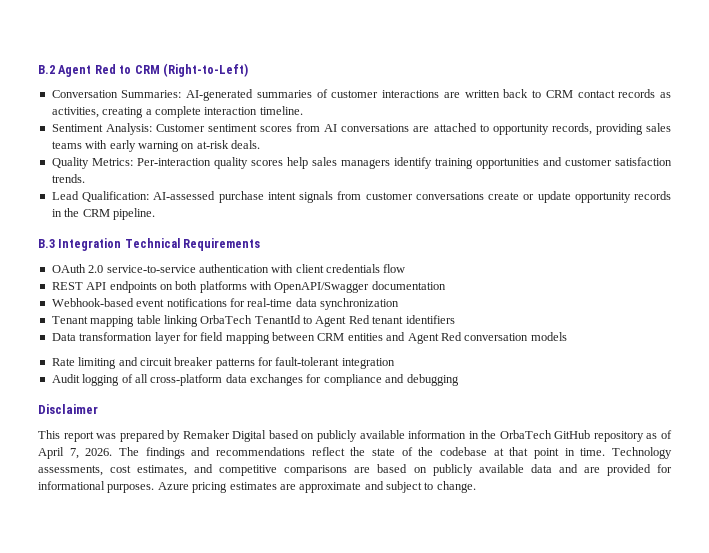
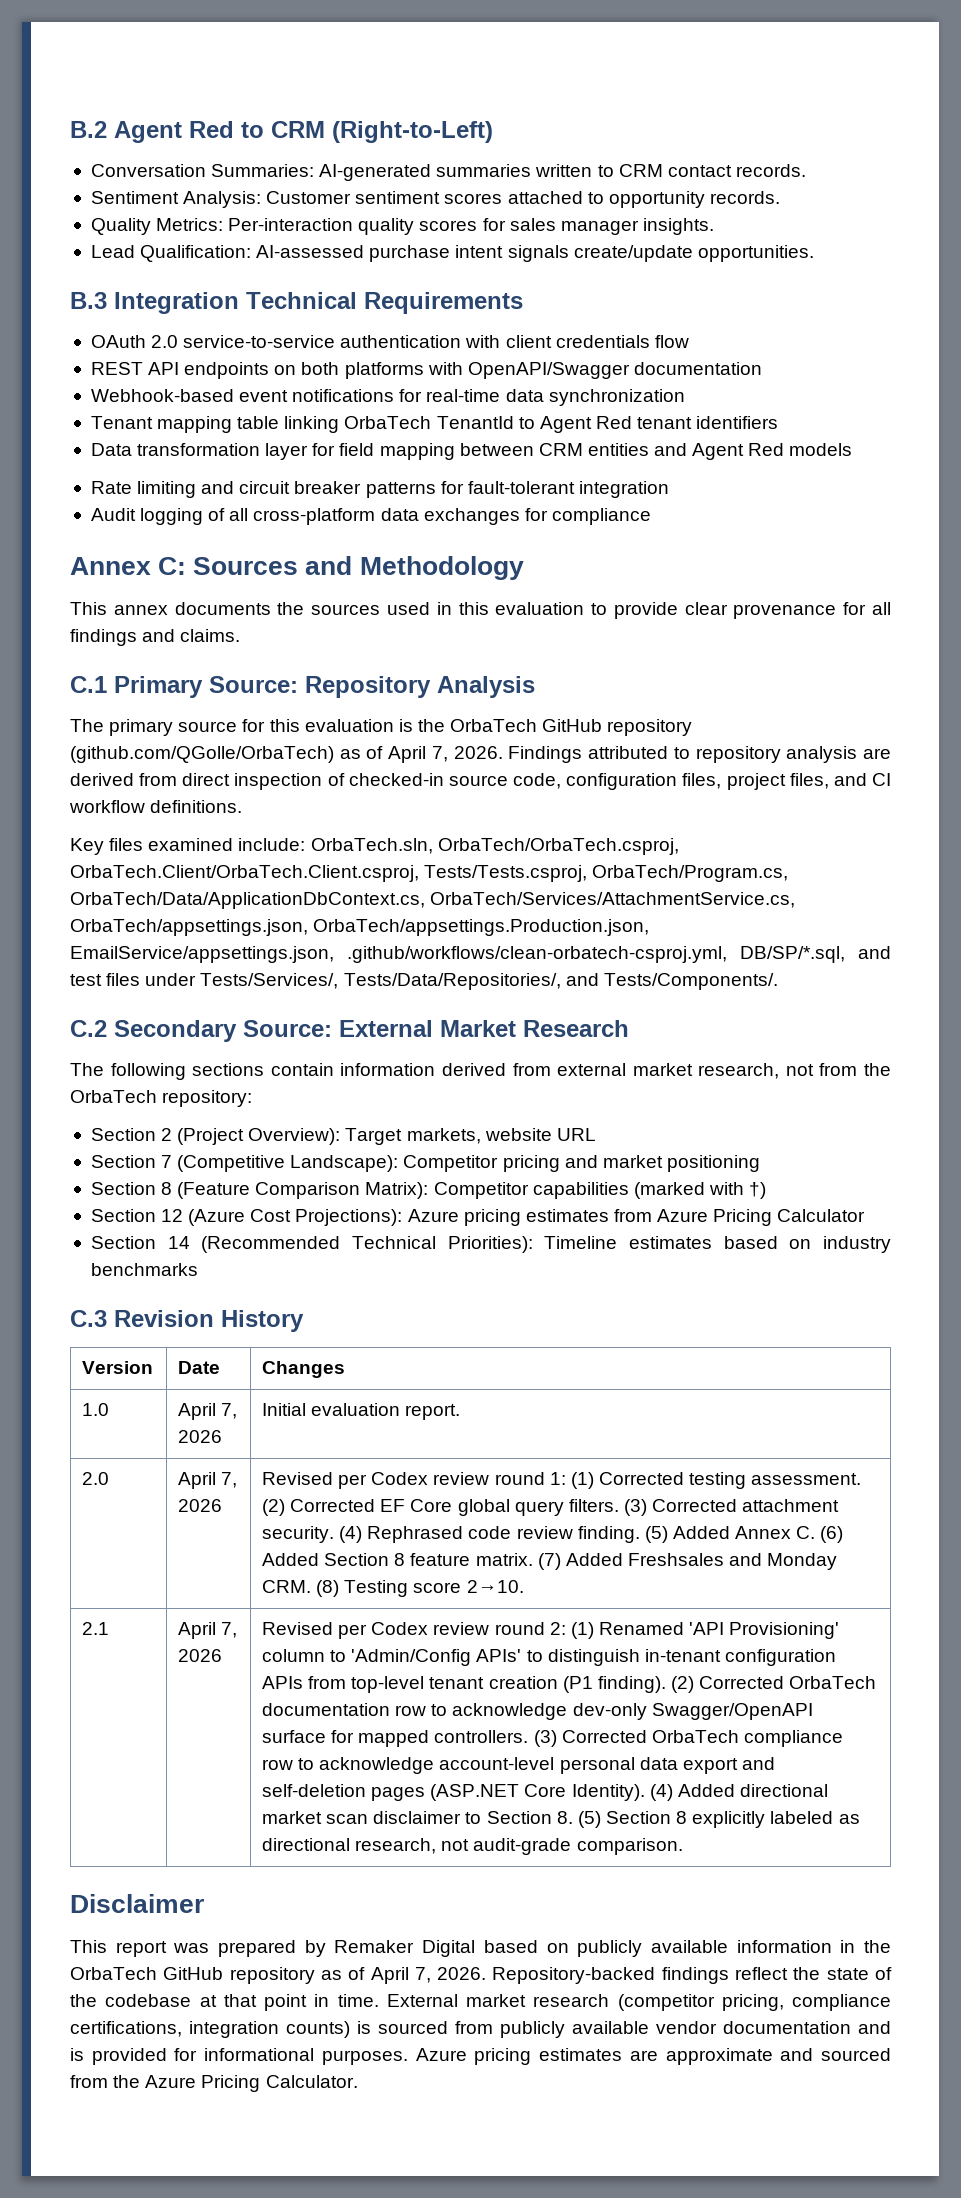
- Conversation Summaries: AI-generated summaries of customer interactions are written back to CRM contact records as activities, creating a complete interaction timeline.
+ Conversation Summaries: AI-generated summaries written to CRM contact records.
- Sentiment Analysis: Customer sentiment scores from AI conversations are attached to opportunity records, providing sales teams with early warning on at-risk deals.
+ Sentiment Analysis: Customer sentiment scores attached to opportunity records.
- Quality Metrics: Per-interaction quality scores help sales managers identify training opportunities and customer satisfaction trends.
+ Quality Metrics: Per-interaction quality scores for sales manager insights.
- Lead Qualification: AI-assessed purchase intent signals from customer conversations create or update opportunity records in the CRM pipeline.
+ Lead Qualification: AI-assessed purchase intent signals create/update opportunities.
- Data transformation layer for field mapping between CRM entities and Agent Red conversation models
+ Data transformation layer for field mapping between CRM entities and Agent Red models
- Audit logging of all cross-platform data exchanges for compliance and debugging
+ Audit logging of all cross-platform data exchanges for compliance
+ Annex C: Sources and Methodology
+ This annex documents the sources used in this evaluation to provide clear provenance for all findings and claims.
+ C.1 Primary Source: Repository Analysis
+ The primary source for this evaluation is the OrbaTech GitHub repository (github.com/QGolle/OrbaTech) as of April 7, 2026. Findings attributed to repository analysis are derived from direct inspection of checked-in source code, configuration files, project files, and CI workflow definitions.
+ Key files examined include: OrbaTech.sln, OrbaTech/OrbaTech.csproj, OrbaTech.Client/OrbaTech.Client.csproj, Tests/Tests.csproj, OrbaTech/Program.cs, OrbaTech/Data/ApplicationDbContext.cs, OrbaTech/Services/AttachmentService.cs, OrbaTech/appsettings.json, OrbaTech/appsettings.Production.json, EmailService/appsettings.json, .github/workflows/clean-orbatech-csproj.yml, DB/SP/*.sql, and test files under Tests/Services/, Tests/Data/Repositories/, and Tests/Components/.
+ C.2 Secondary Source: External Market Research
+ The following sections contain information derived from external market research, not from the OrbaTech repository:
+ Section 2 (Project Overview): Target markets, website URL
+ Section 7 (Competitive Landscape): Competitor pricing and market positioning
+ Section 8 (Feature Comparison Matrix): Competitor capabilities (marked with †)
+ Section 12 (Azure Cost Projections): Azure pricing estimates from Azure Pricing Calculator
+ Section 14 (Recommended Technical Priorities): Timeline estimates based on industry benchmarks
+ C.3 Revision History
+ Version | Date | Changes
+ 1.0 | April 7, 2026 | Initial evaluation report.
+ 2.0 | April 7, 2026 | Revised per Codex review round 1: (1) Corrected testing assessment. (2) Corrected EF Core global query filters. (3) Corrected attachment security. (4) Rephrased code review finding. (5) Added Annex C. (6) Added Section 8 feature matrix. (7) Added Freshsales and Monday CRM. (8) Testing score 2→10.
+ 2.1 | April 7, 2026 | Revised per Codex review round 2: (1) Renamed 'API Provisioning' column to 'Admin/Config APIs' to distinguish in-tenant configuration APIs from top-level tenant creation (P1 finding). (2) Corrected OrbaTech documentation row to acknowledge dev-only Swagger/OpenAPI surface for mapped controllers. (3) Corrected OrbaTech compliance row to acknowledge account-level personal data export and self-deletion pages (ASP.NET Core Identity). (4) Added directional market scan disclaimer to Section 8. (5) Section 8 explicitly labeled as directional research, not audit-grade comparison.
- The findings and recommendations reflect the state of the codebase at that point in time.
+ Repository-backed findings reflect the state of the codebase at that point in time.
- Technology assessments, cost estimates, and competitive comparisons are based on publicly available data and are provided for informational purposes.
+ External market research (competitor pricing, compliance certifications, integration counts) is sourced from publicly available vendor documentation and is provided for informational purposes.
- Azure pricing estimates are approximate and subject to change.
+ Azure pricing estimates are approximate and sourced from the Azure Pricing Calculator.

